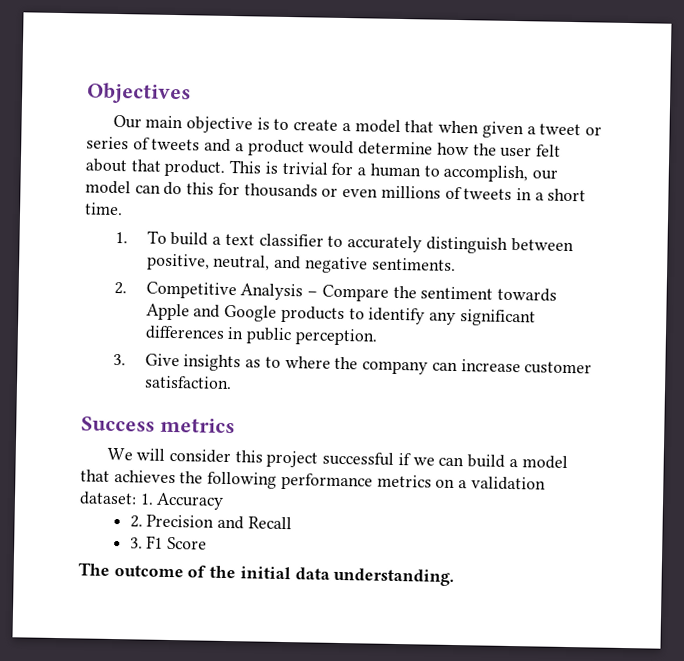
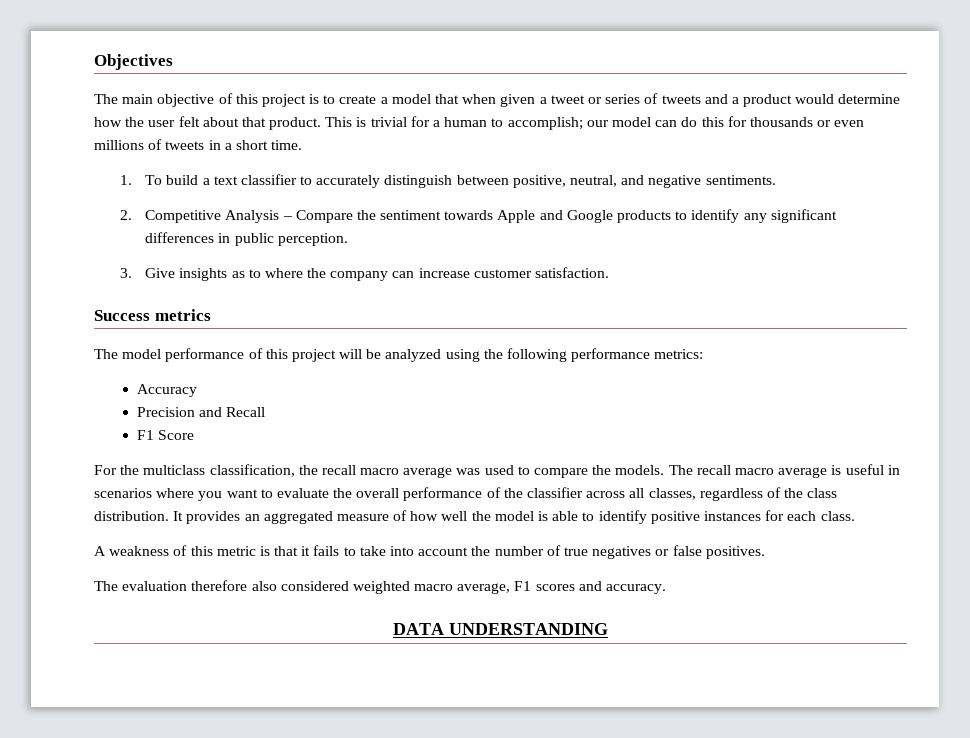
- Our main objective is to create a model that when given a tweet or series of tweets and a product would determine how the user felt about that product.
+ The main objective of this project is to create a model that when given a tweet or series of tweets and a product would determine how the user felt about that product.
- This is trivial for a human to accomplish, our model can do this for thousands or even millions of tweets in a short time.
+ This is trivial for a human to accomplish; our model can do this for thousands or even millions of tweets in a short time.
- We will consider this project successful if we can build a model that achieves the following performance metrics on a validation dataset: 1. Accuracy
+ The model performance of this project will be analyzed using the following performance metrics:
+ Accuracy
- 2. Precision and Recall
+ Precision and Recall
- 3. F1 Score
+ F1 Score
- The outcome of the initial data understanding.
+ For the multiclass classification, the recall macro average was used to compare the models. The recall macro average is useful in scenarios where you want to evaluate the overall performance of the classifier across all classes, regardless of the class distribution. It provides an aggregated measure of how well the model is able to identify positive instances for each class.
+ A weakness of this metric is that it fails to take into account the number of true negatives or false positives.
+ The evaluation therefore also considered weighted macro average, F1 scores and accuracy.
+ DATA UNDERSTANDING

